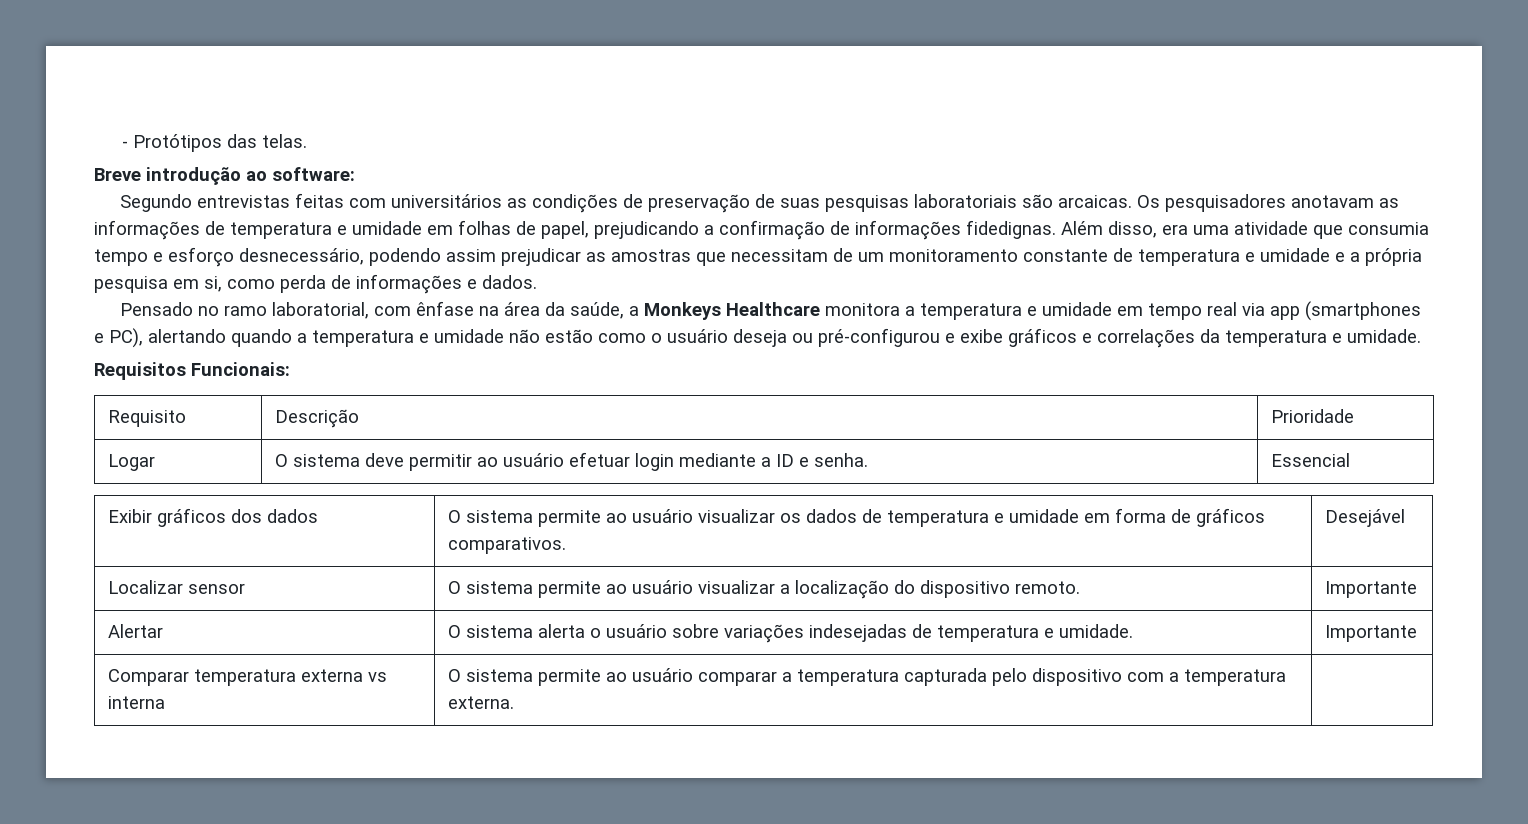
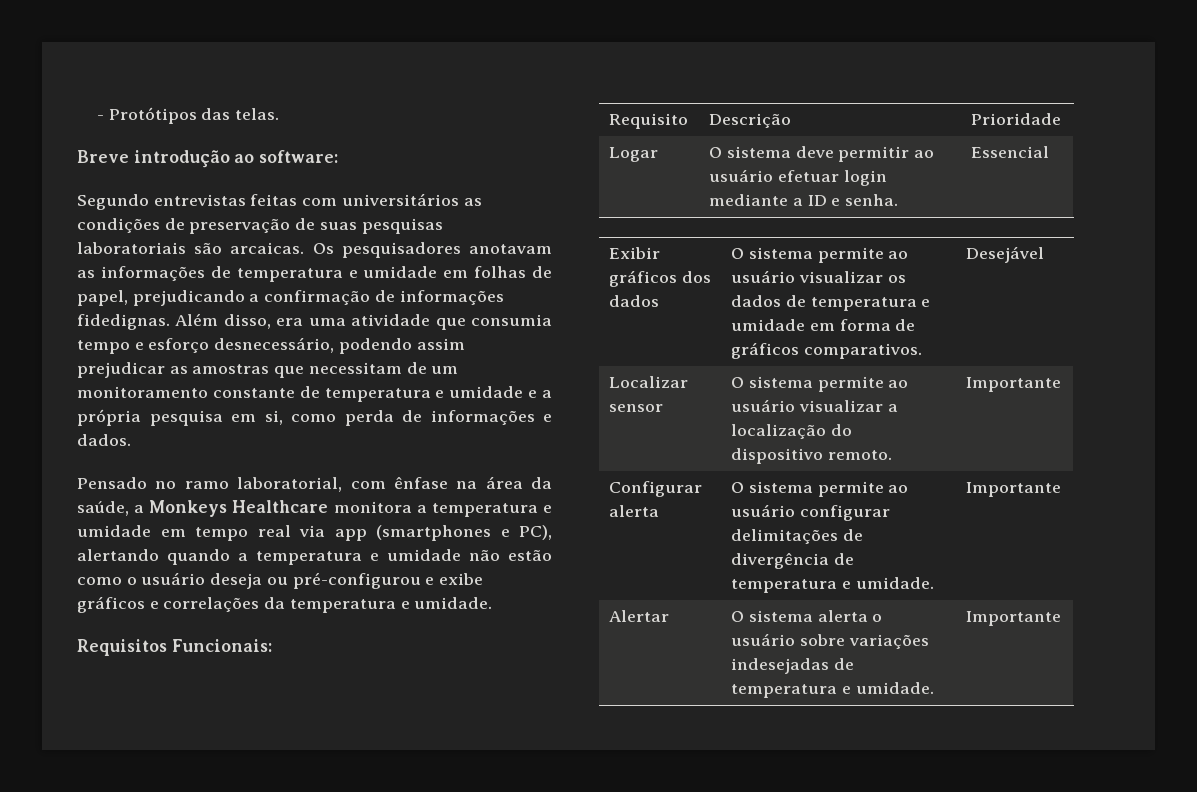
+ Configurar alerta | O sistema permite ao usuário configurar delimitações de divergência de temperatura e umidade. | Importante
- Comparar temperatura externa vs interna | O sistema permite ao usuário comparar a temperatura capturada pelo dispositivo com a temperatura externa. |

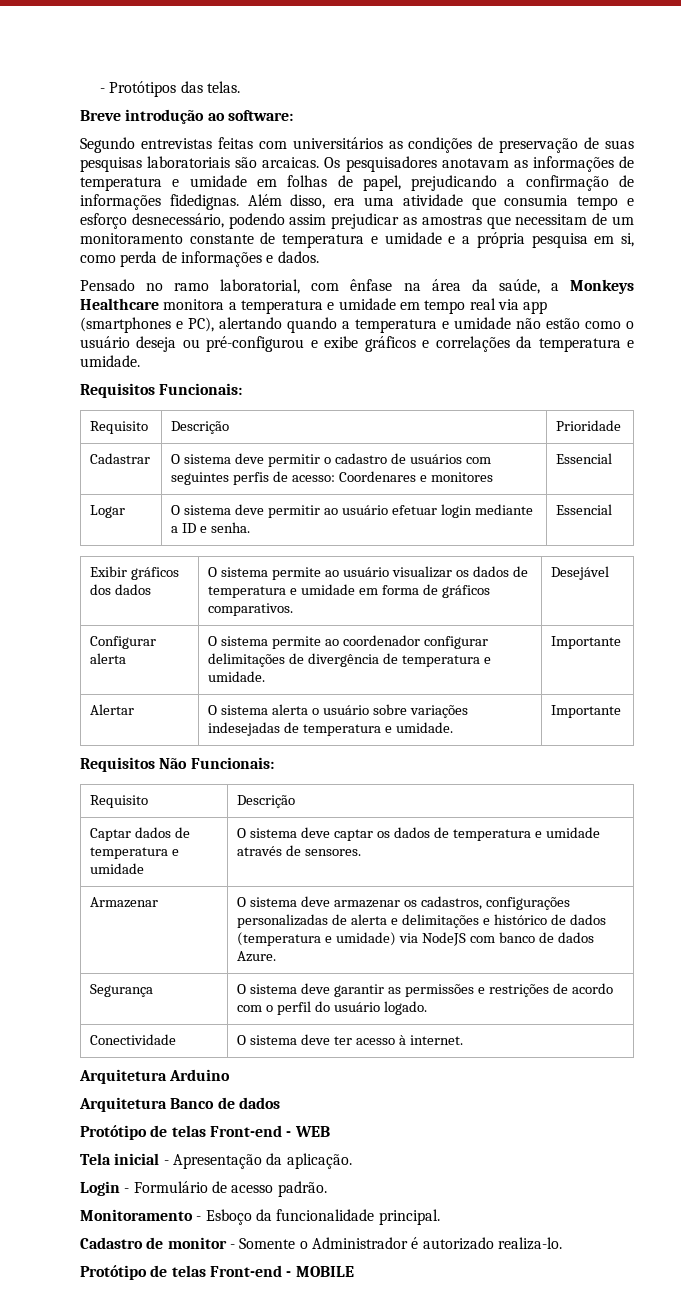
+ Cadastrar | O sistema deve permitir o cadastro de usuários com seguintes perfis de acesso: Coordenares e monitores | Essencial
- Localizar sensor | O sistema permite ao usuário visualizar a localização do dispositivo remoto. | Importante
- Configurar alerta | O sistema permite ao usuário configurar delimitações de divergência de temperatura e umidade. | Importante
+ Configurar alerta | O sistema permite ao coordenador configurar delimitações de divergência de temperatura e umidade. | Importante
+ Requisitos Não Funcionais:
+ Requisito | Descrição
+ Captar dados de temperatura e umidade | O sistema deve captar os dados de temperatura e umidade através de sensores.
+ Armazenar | O sistema deve armazenar os cadastros, configurações personalizadas de alerta e delimitações e histórico de dados (temperatura e umidade) via NodeJS com banco de dados Azure.
+ Segurança | O sistema deve garantir as permissões e restrições de acordo com o perfil do usuário logado.
+ Conectividade | O sistema deve ter acesso à internet.
+ Arquitetura Arduino
+ Arquitetura Banco de dados
+ Protótipo de telas Front-end - WEB
+ Tela inicial - Apresentação da aplicação.
+ Login - Formulário de acesso padrão.
+ Monitoramento - Esboço da funcionalidade principal.
+ Cadastro de monitor - Somente o Administrador é autorizado realiza-lo.
+ Protótipo de telas Front-end - MOBILE

